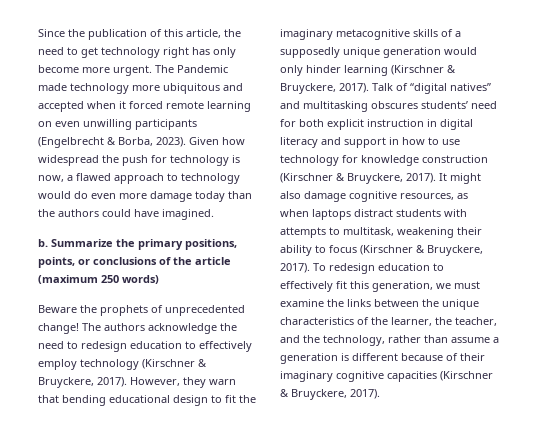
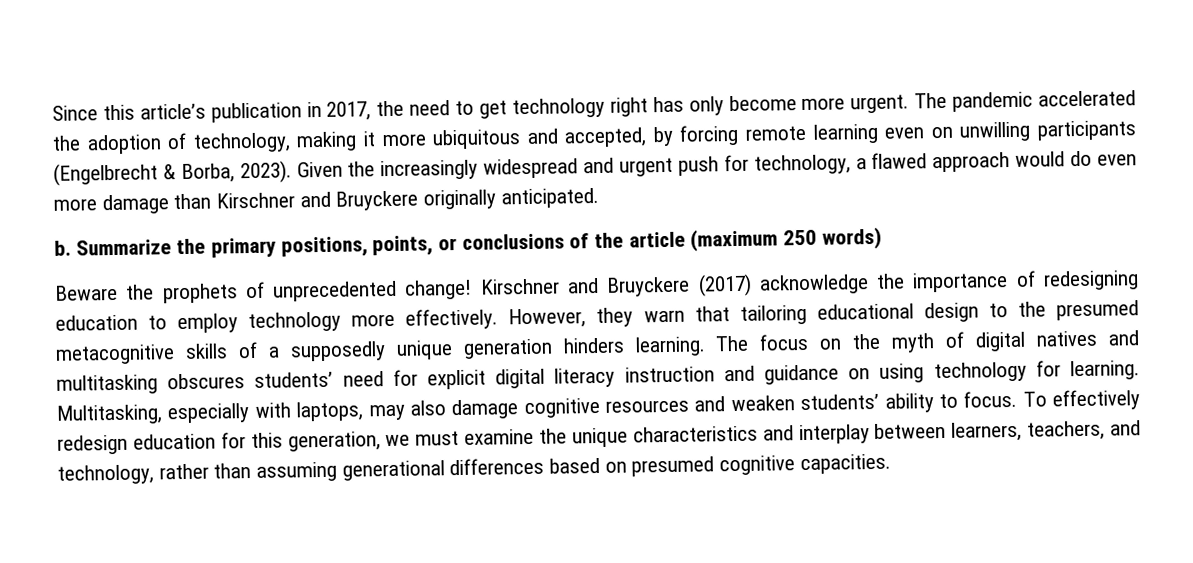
- Since the publication of this article, the need to get technology right has only become more urgent.
+ Since this article’s publication in 2017, the need to get technology right has only become more urgent.
- The Pandemic made technology more ubiquitous and accepted when it forced remote learning on even unwilling participants (Engelbrecht & Borba, 2023).
+ The pandemic accelerated the adoption of technology, making it more ubiquitous and accepted, by forcing remote learning even on unwilling participants (Engelbrecht & Borba, 2023).
- Given how widespread the push for technology is now, a flawed approach to technology would do even more damage today than the authors could have imagined.
+ Given the increasingly widespread and urgent push for technology, a flawed approach would do even more damage than Kirschner and Bruyckere originally anticipated.
- The authors acknowledge the need to redesign education to effectively employ technology (Kirschner & Bruyckere, 2017).
+ Kirschner and Bruyckere (2017) acknowledge the importance of redesigning education to employ technology more effectively.
- However, they warn that bending educational design to fit the imaginary metacognitive skills of a supposedly unique generation would only hinder learning (Kirschner & Bruyckere, 2017). Talk of “digital natives” and multitasking obscures students’ need for both explicit instruction in digital literacy and support in how to use technology for knowledge construction (Kirschner & Bruyckere, 2017). It might also damage cognitive resources, as when laptops distract students with attempts to multitask, weakening their ability to focus (Kirschner & Bruyckere, 2017). To redesign education to effectively fit this generation, we must examine the links between the unique characteristics of the learner, the teacher, and the technology, rather than assume a generation is different because of their imaginary cognitive capacities (Kirschner & Bruyckere, 2017).
+ However, they warn that tailoring educational design to the presumed metacognitive skills of a supposedly unique generation hinders learning. The focus on the myth of digital natives and multitasking obscures students’ need for explicit digital literacy instruction and guidance on using technology for learning. Multitasking, especially with laptops, may also damage cognitive resources and weaken students’ ability to focus. To effectively redesign education for this generation, we must examine the unique characteristics and interplay between learners, teachers, and technology, rather than assuming generational differences based on presumed cognitive capacities.

